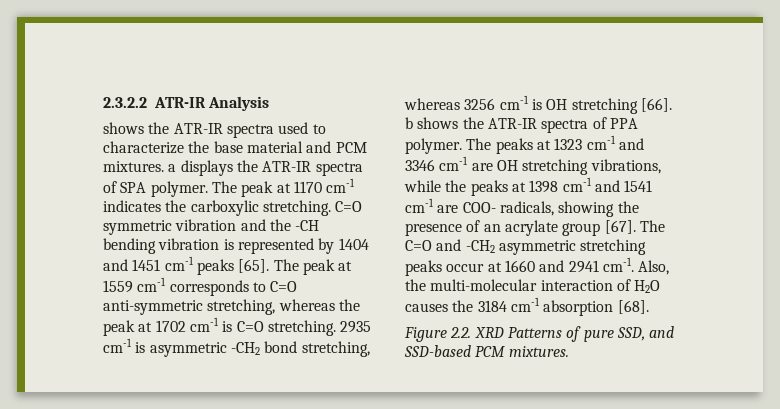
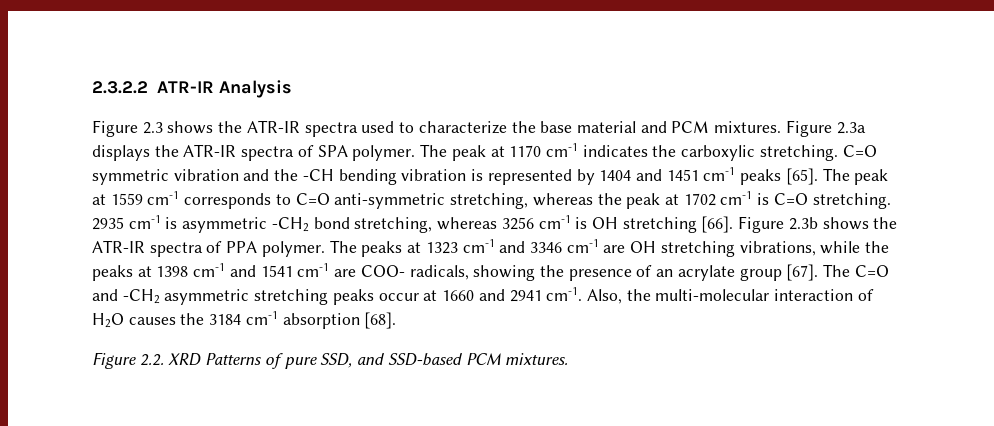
- shows the ATR-IR spectra used to characterize the base material and PCM mixtures. a displays the ATR-IR spectra of SPA polymer.
+ Figure 2.3 shows the ATR-IR spectra used to characterize the base material and PCM mixtures. Figure 2.3a displays the ATR-IR spectra of SPA polymer.
- 2935 cm-1 is asymmetric -CH2 bond stretching, whereas 3256 cm-1 is OH stretching [66]. b shows the ATR-IR spectra of PPA polymer.
+ 2935 cm-1 is asymmetric -CH2 bond stretching, whereas 3256 cm-1 is OH stretching [66]. Figure 2.3b shows the ATR-IR spectra of PPA polymer.

